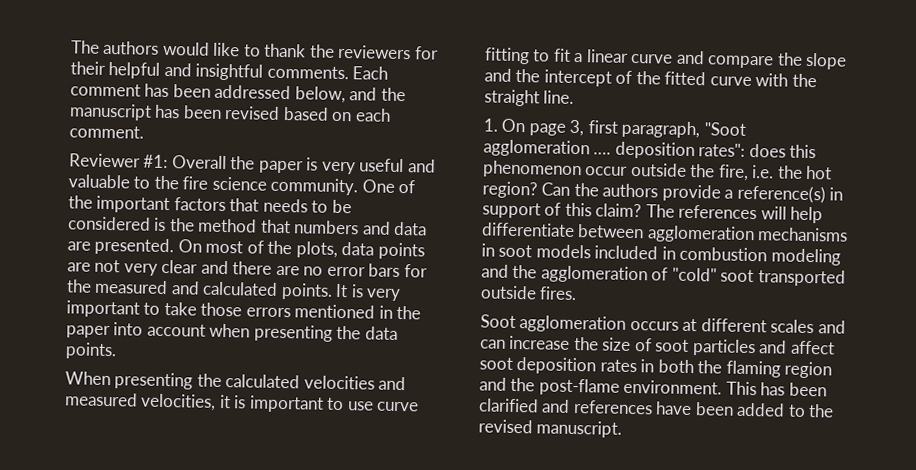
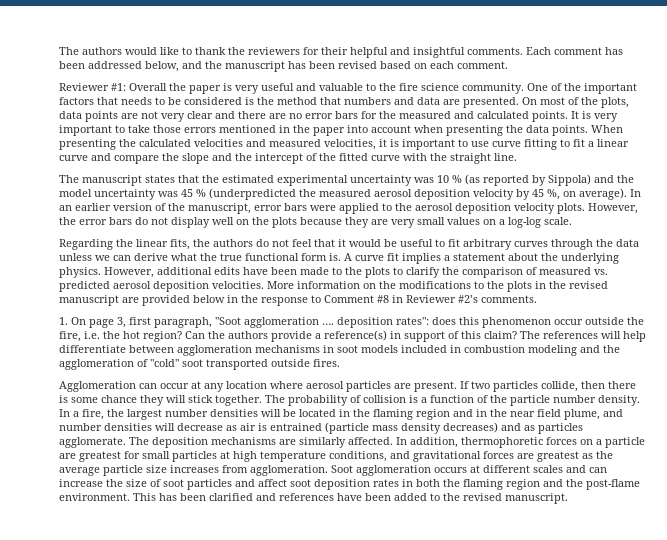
- It is very important to take those errors mentioned in the paper into account when presenting the data points.
- When presenting the calculated velocities and measured velocities, it is important to use curve fitting to fit a linear curve and compare the slope and the intercept of the fitted curve with the straight line.
+ It is very important to take those errors mentioned in the paper into account when presenting the data points. When presenting the calculated velocities and measured velocities, it is important to use curve fitting to fit a linear curve and compare the slope and the intercept of the fitted curve with the straight line.
+ The manuscript states that the estimated experimental uncertainty was 10 % (as reported by Sippola) and the model uncertainty was 45 % (underpredicted the measured aerosol deposition velocity by 45 %, on average). In an earlier version of the manuscript, error bars were applied to the aerosol deposition velocity plots. However, the error bars do not display well on the plots because they are very small values on a log-log scale.
+ Regarding the linear fits, the authors do not feel that it would be useful to fit arbitrary curves through the data unless we can derive what the true functional form is. A curve fit implies a statement about the underlying physics. However, additional edits have been made to the plots to clarify the comparison of measured vs. predicted aerosol deposition velocities. More information on the modifications to the plots in the revised manuscript are provided below in the response to Comment #8 in Reviewer #2’s comments.
+ Agglomeration can occur at any location where aerosol particles are present. If two particles collide, then there is some chance they will stick together. The probability of collision is a function of the particle number density. In a fire, the largest number densities will be located in the flaming region and in the near field plume, and number densities will decrease as air is entrained (particle mass density decreases) and as particles agglomerate. The deposition mechanisms are similarly affected. In addition, thermophoretic forces on a particle are greatest for small particles at high temperature conditions, and gravitational forces are greatest as the average particle size increases from agglomeration.

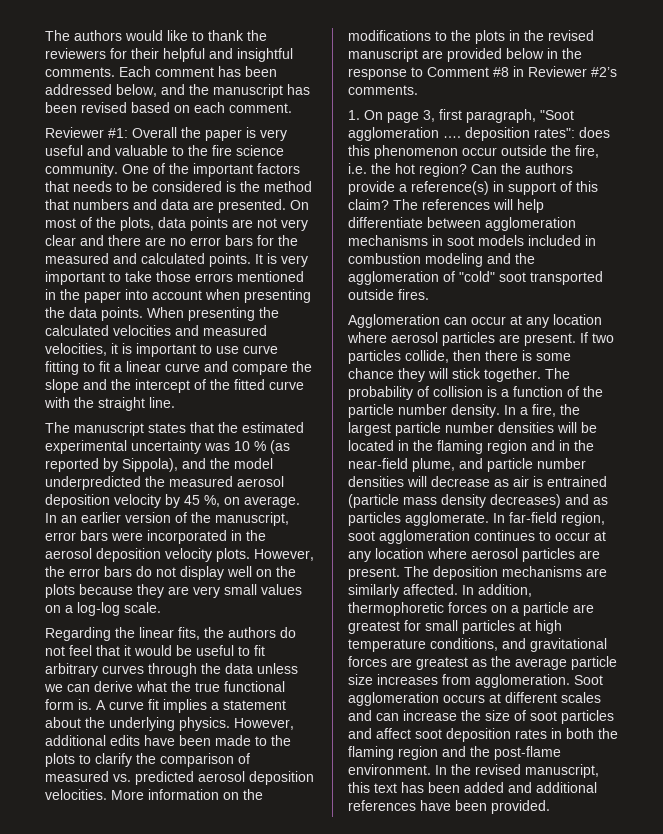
- The manuscript states that the estimated experimental uncertainty was 10 % (as reported by Sippola) and the model uncertainty was 45 % (underpredicted the measured aerosol deposition velocity by 45 %, on average).
+ The manuscript states that the estimated experimental uncertainty was 10 % (as reported by Sippola), and the model underpredicted the measured aerosol deposition velocity by 45 %, on average.
- In an earlier version of the manuscript, error bars were applied to the aerosol deposition velocity plots.
+ In an earlier version of the manuscript, error bars were incorporated in the aerosol deposition velocity plots.
- In a fire, the largest number densities will be located in the flaming region and in the near field plume, and number densities will decrease as air is entrained (particle mass density decreases) and as particles agglomerate.
+ In a fire, the largest particle number densities will be located in the flaming region and in the near-field plume, and particle number densities will decrease as air is entrained (particle mass density decreases) and as particles agglomerate.
+ In far-field region, soot agglomeration continues to occur at any location where aerosol particles are present.
- This has been clarified and references have been added to the revised manuscript.
+ In the revised manuscript, this text has been added and additional references have been provided.

